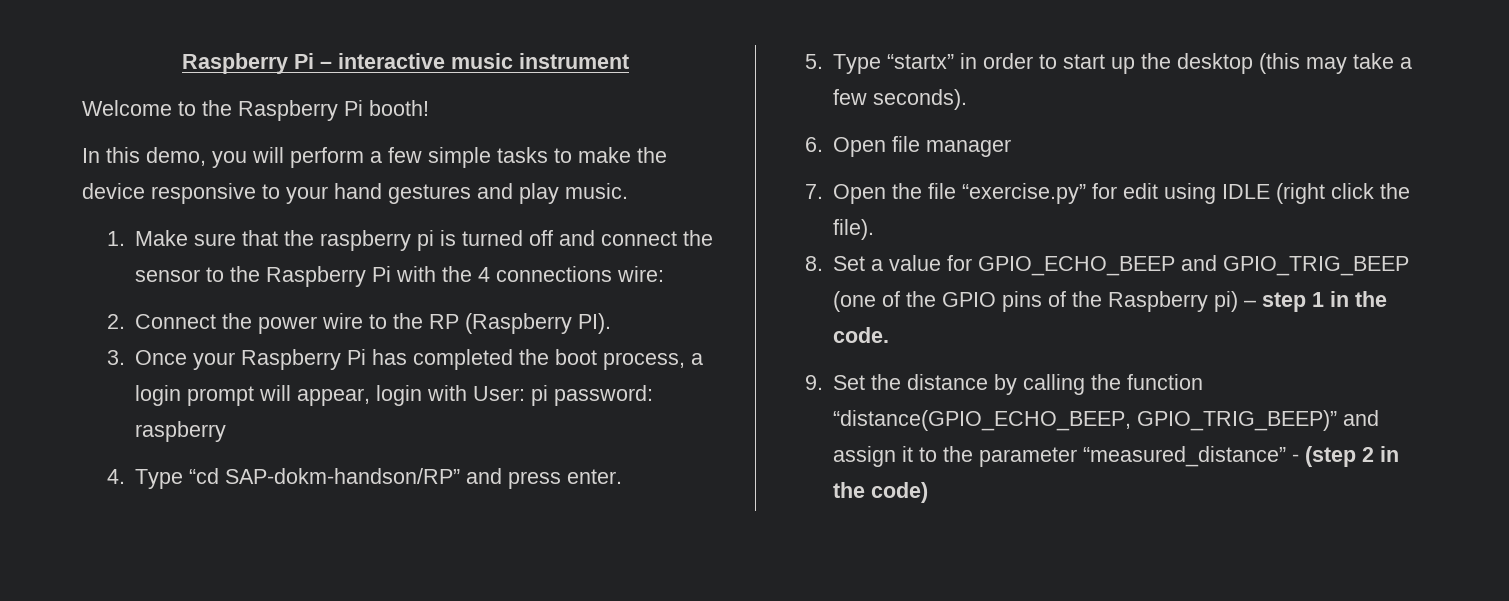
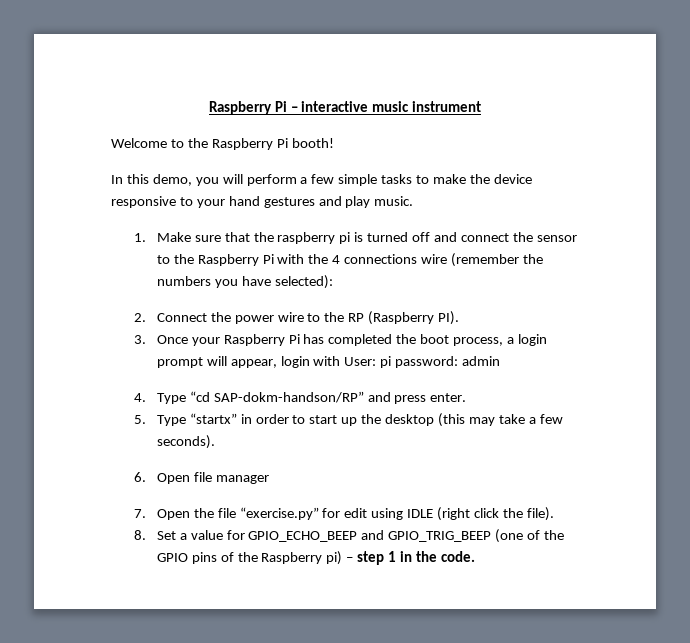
- 1. Make sure that the raspberry pi is turned off and connect the sensor to the Raspberry Pi with the 4 connections wire:
+ 1. Make sure that the raspberry pi is turned off and connect the sensor to the Raspberry Pi with the 4 connections wire (remember the numbers you have selected):
- 3. Once your Raspberry Pi has completed the boot process, a login prompt will appear, login with User: pi password: raspberry
+ 3. Once your Raspberry Pi has completed the boot process, a login prompt will appear, login with User: pi password: admin
- 9. Set the distance by calling the function “distance(GPIO_ECHO_BEEP, GPIO_TRIG_BEEP)” and assign it to the parameter “measured_distance” - (step 2 in the code)

